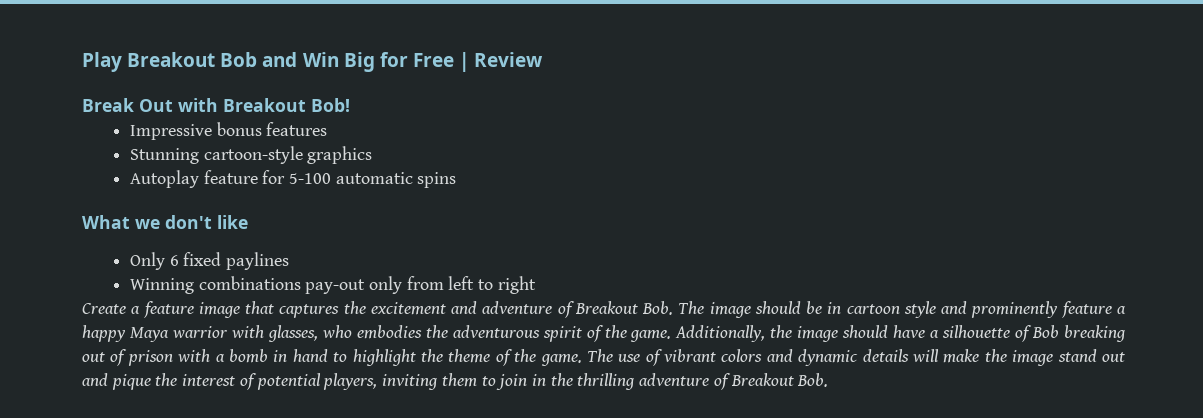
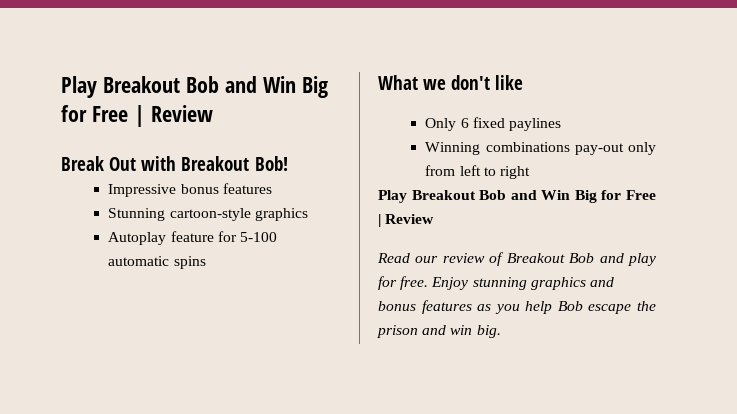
  Winning combinations pay-out only from left to right
- Create a feature image that captures the excitement and adventure of Breakout Bob. The image should be in cartoon style and prominently feature a happy Maya warrior with glasses, who embodies the adventurous spirit of the game. Additionally, the image should have a silhouette of Bob breaking out of prison with a bomb in hand to highlight the theme of the game. The use of vibrant colors and dynamic details will make the image stand out and pique the interest of potential players, inviting them to join in the thrilling adventure of Breakout Bob.
+ Play Breakout Bob and Win Big for Free | Review
+ Read our review of Breakout Bob and play for free. Enjoy stunning graphics and bonus features as you help Bob escape the prison and win big.

